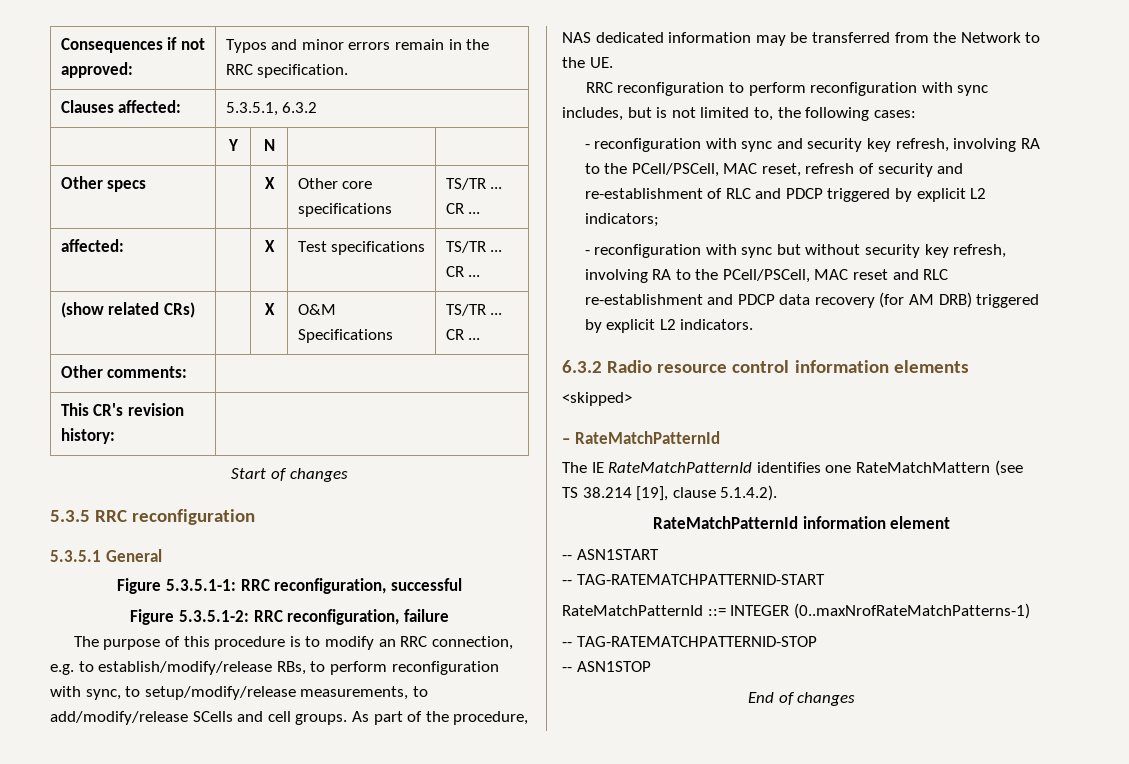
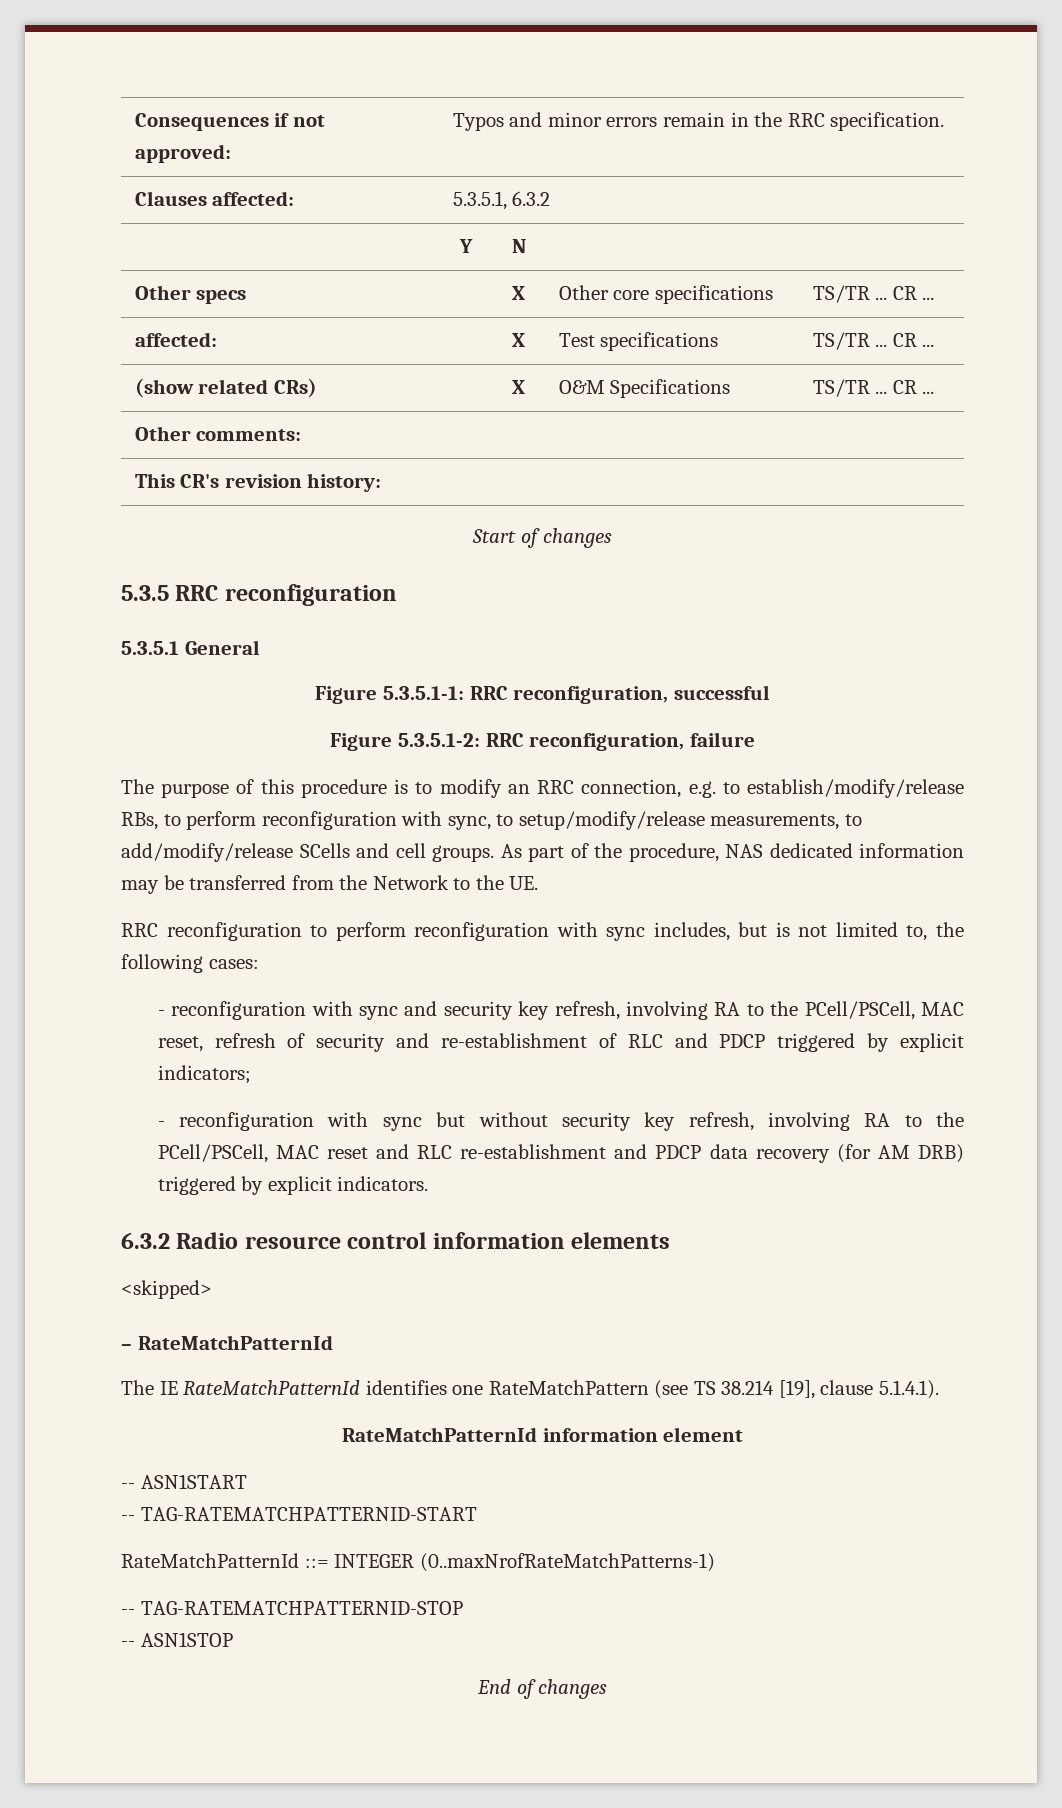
- - reconfiguration with sync and security key refresh, involving RA to the PCell/PSCell, MAC reset, refresh of security and re-establishment of RLC and PDCP triggered by explicit L2 indicators;
+ - reconfiguration with sync and security key refresh, involving RA to the PCell/PSCell, MAC reset, refresh of security and re-establishment of RLC and PDCP triggered by explicit indicators;
- - reconfiguration with sync but without security key refresh, involving RA to the PCell/PSCell, MAC reset and RLC re-establishment and PDCP data recovery (for AM DRB) triggered by explicit L2 indicators.
+ - reconfiguration with sync but without security key refresh, involving RA to the PCell/PSCell, MAC reset and RLC re-establishment and PDCP data recovery (for AM DRB) triggered by explicit indicators.
- The IE RateMatchPatternId identifies one RateMatchMattern (see TS 38.214 [19], clause 5.1.4.2).
+ The IE RateMatchPatternId identifies one RateMatchPattern (see TS 38.214 [19], clause 5.1.4.1).

